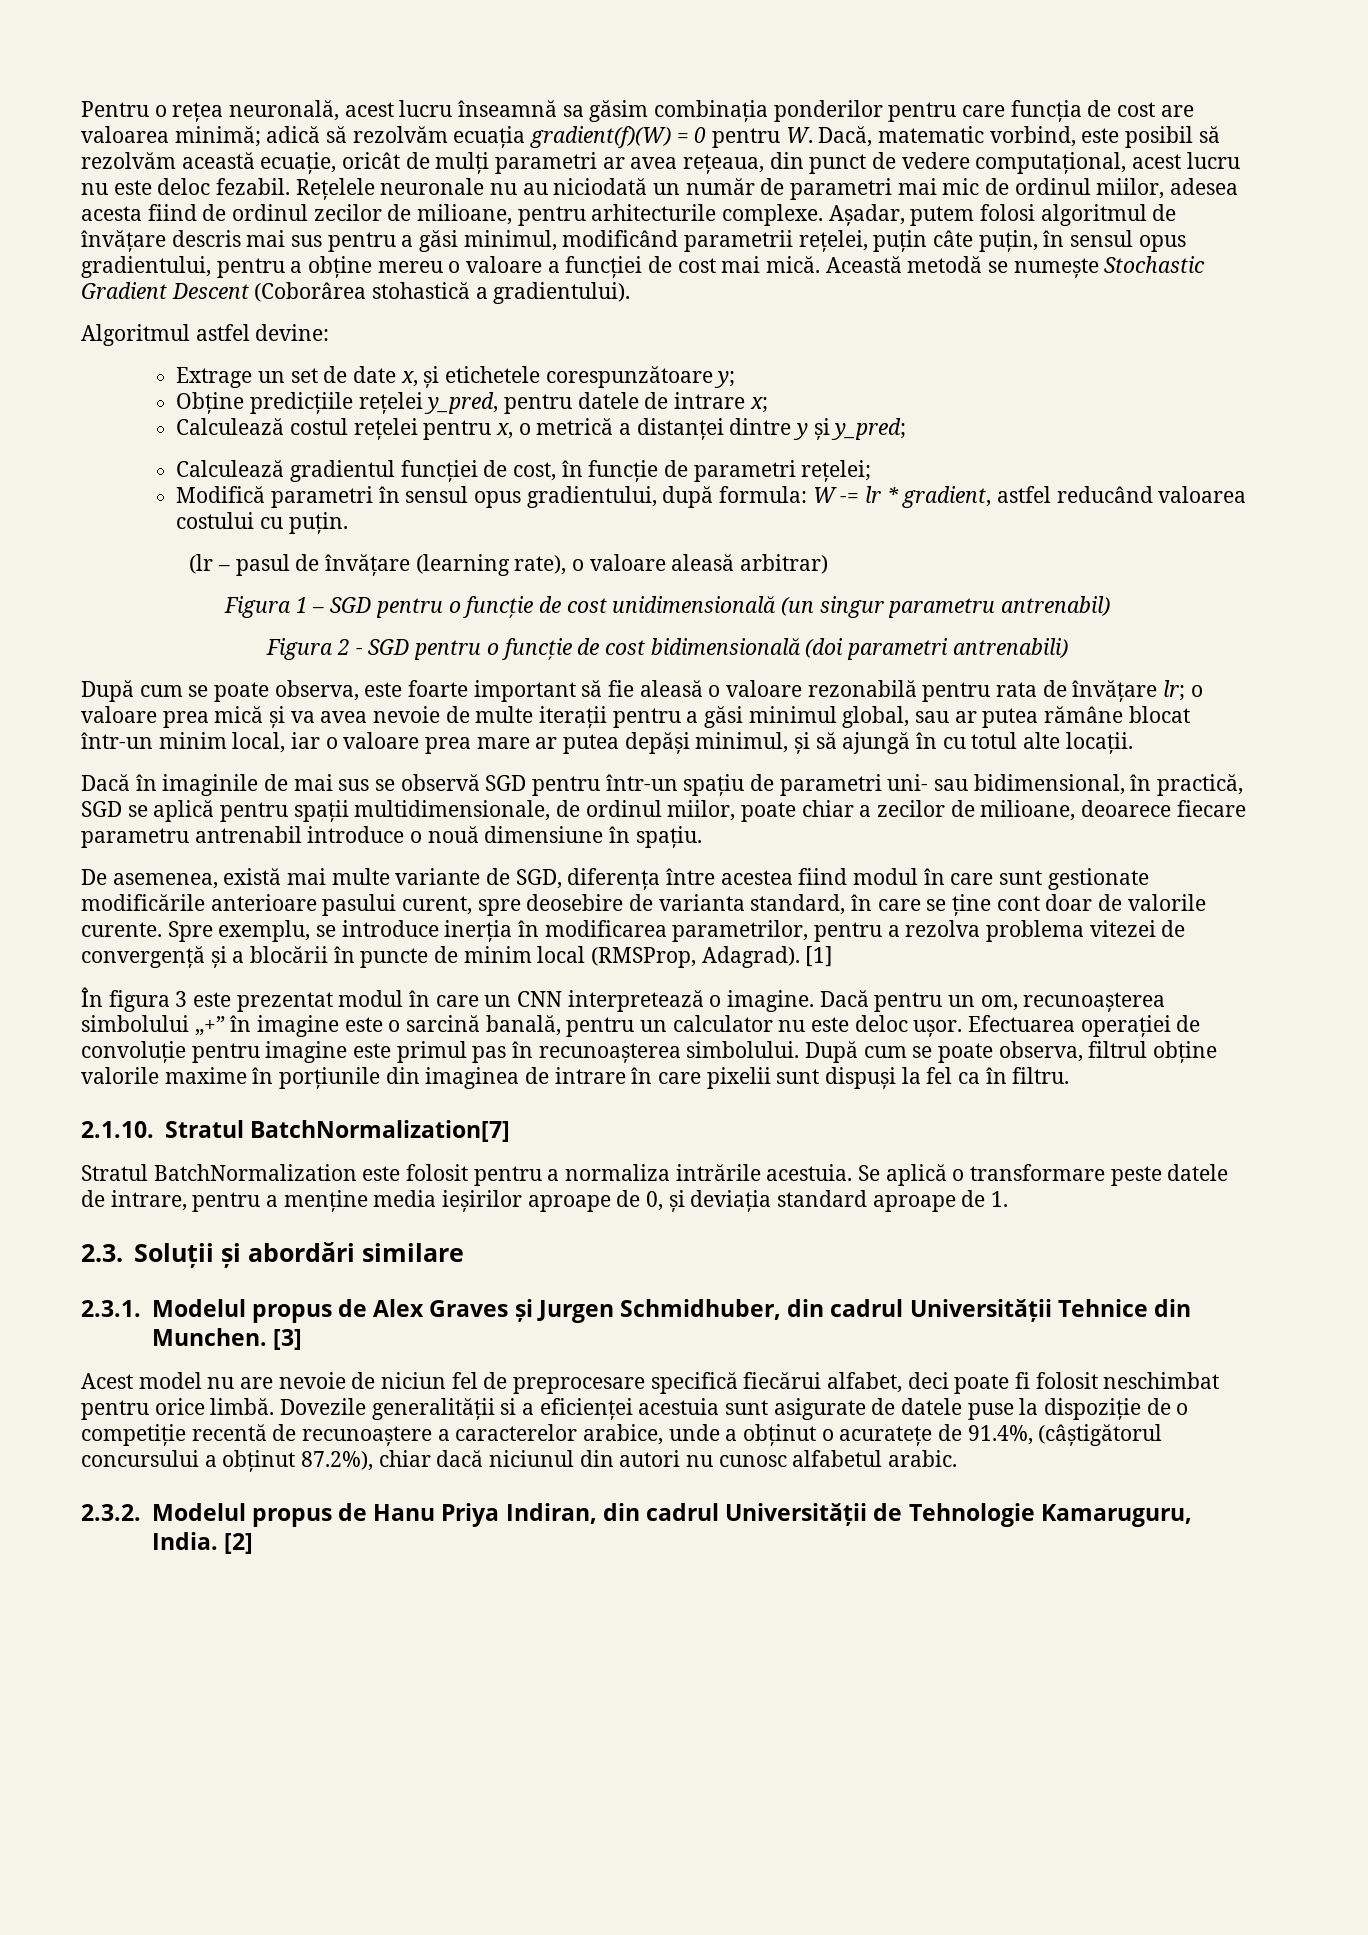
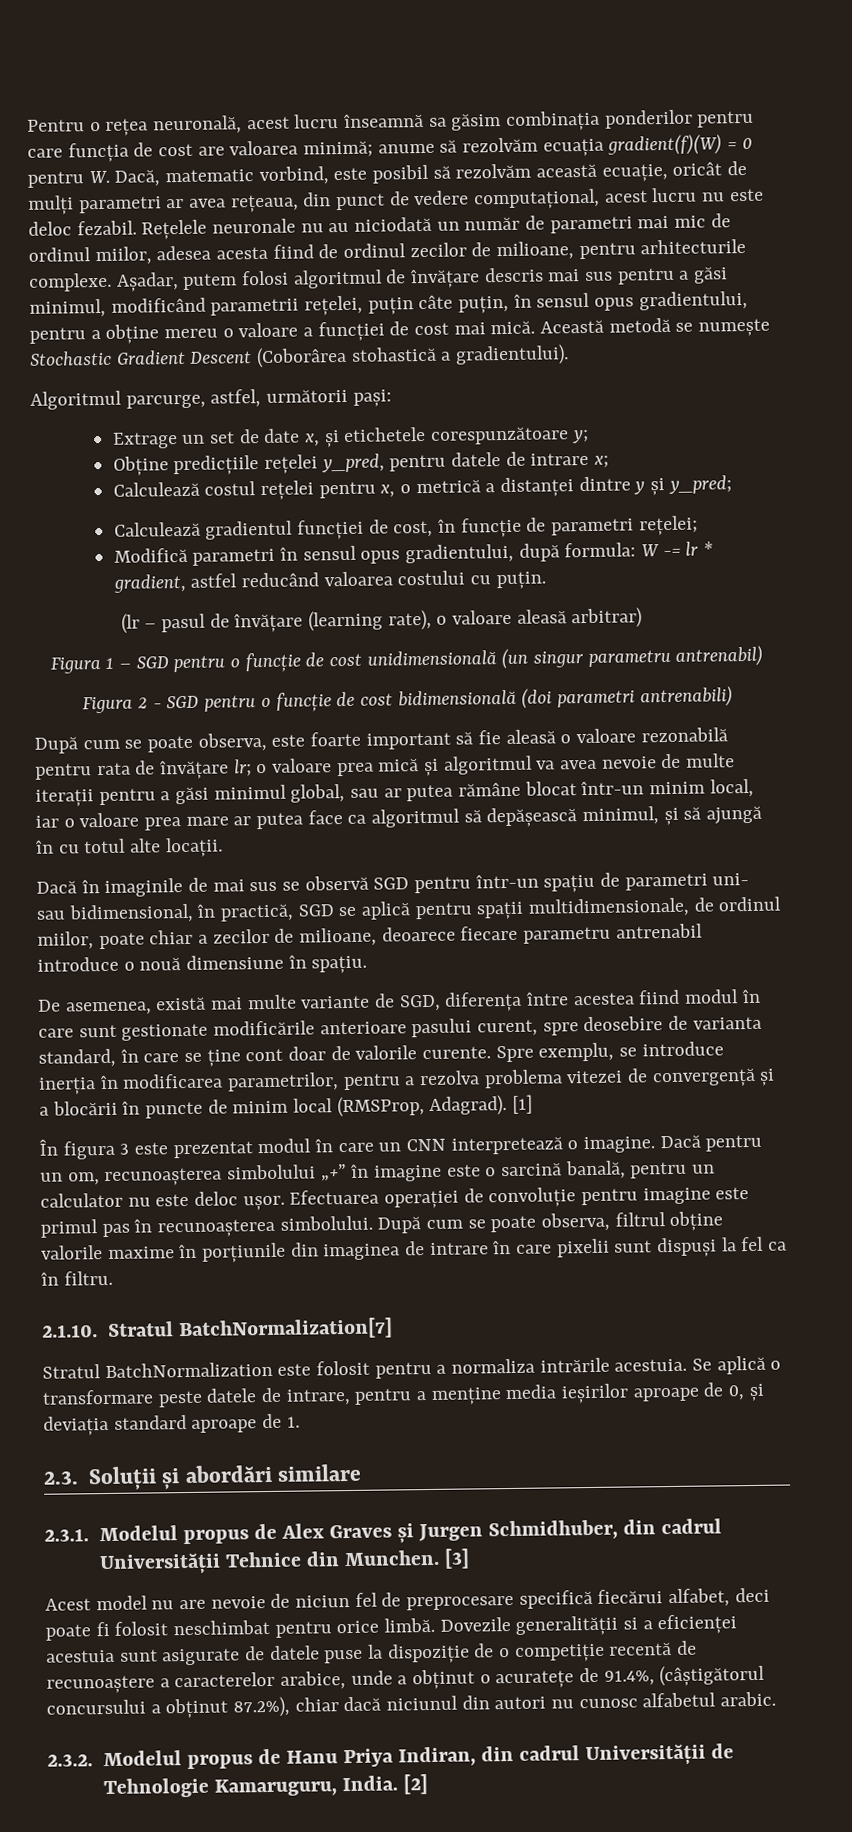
- Pentru o rețea neuronală, acest lucru înseamnă sa găsim combinația ponderilor pentru care funcția de cost are valoarea minimă; adică să rezolvăm ecuația gradient(f)(W) = 0 pentru W. Dacă, matematic vorbind, este posibil să rezolvăm această ecuație, oricât de mulți parametri ar avea rețeaua, din punct de vedere computațional, acest lucru nu este deloc fezabil.
+ Pentru o rețea neuronală, acest lucru înseamnă sa găsim combinația ponderilor pentru care funcția de cost are valoarea minimă; anume să rezolvăm ecuația gradient(f)(W) = 0 pentru W. Dacă, matematic vorbind, este posibil să rezolvăm această ecuație, oricât de mulți parametri ar avea rețeaua, din punct de vedere computațional, acest lucru nu este deloc fezabil.
- Algoritmul astfel devine:
+ Algoritmul parcurge, astfel, următorii pași:
- După cum se poate observa, este foarte important să fie aleasă o valoare rezonabilă pentru rata de învățare lr; o valoare prea mică și va avea nevoie de multe iterații pentru a găsi minimul global, sau ar putea rămâne blocat într-un minim local, iar o valoare prea mare ar putea depăși minimul, și să ajungă în cu totul alte locații.
+ După cum se poate observa, este foarte important să fie aleasă o valoare rezonabilă pentru rata de învățare lr; o valoare prea mică și algoritmul va avea nevoie de multe iterații pentru a găsi minimul global, sau ar putea rămâne blocat într-un minim local, iar o valoare prea mare ar putea face ca algoritmul să depășească minimul, și să ajungă în cu totul alte locații.

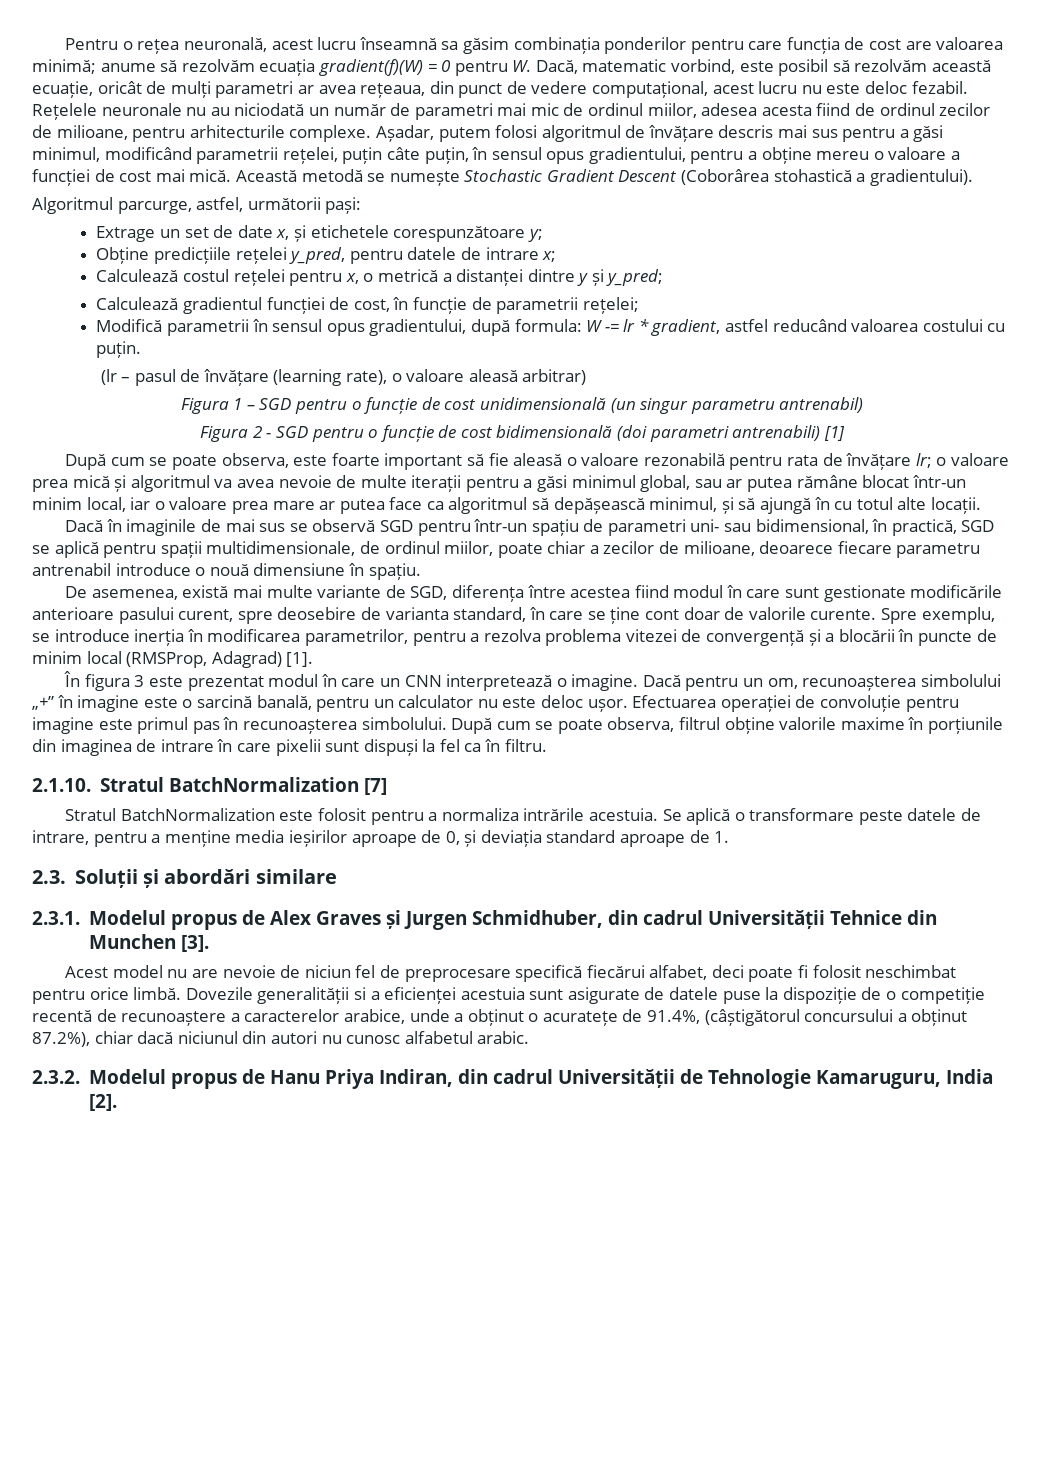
- Calculează gradientul funcției de cost, în funcție de parametri rețelei;
+ Calculează gradientul funcției de cost, în funcție de parametrii rețelei;
- Modifică parametri în sensul opus gradientului, după formula: W -= lr * gradient, astfel reducând valoarea costului cu puțin.
+ Modifică parametrii în sensul opus gradientului, după formula: W -= lr * gradient, astfel reducând valoarea costului cu puțin.
- Figura 2 - SGD pentru o funcție de cost bidimensională (doi parametri antrenabili)
+ Figura 2 - SGD pentru o funcție de cost bidimensională (doi parametri antrenabili) [1]
- Spre exemplu, se introduce inerția în modificarea parametrilor, pentru a rezolva problema vitezei de convergență și a blocării în puncte de minim local (RMSProp, Adagrad). [1]
+ Spre exemplu, se introduce inerția în modificarea parametrilor, pentru a rezolva problema vitezei de convergență și a blocării în puncte de minim local (RMSProp, Adagrad) [1].
- 2.1.10. Stratul BatchNormalization[7]
+ 2.1.10. Stratul BatchNormalization [7]
- 2.3.1. Modelul propus de Alex Graves și Jurgen Schmidhuber, din cadrul Universității Tehnice din Munchen. [3]
+ 2.3.1. Modelul propus de Alex Graves și Jurgen Schmidhuber, din cadrul Universității Tehnice din Munchen [3].
- 2.3.2. Modelul propus de Hanu Priya Indiran, din cadrul Universității de Tehnologie Kamaruguru, India. [2]
+ 2.3.2. Modelul propus de Hanu Priya Indiran, din cadrul Universității de Tehnologie Kamaruguru, India [2].

